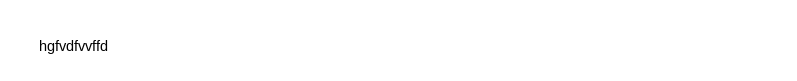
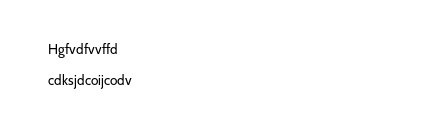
- hgfvdfvvffd
+ Hgfvdfvvffd
+ cdksjdcoijcodv

